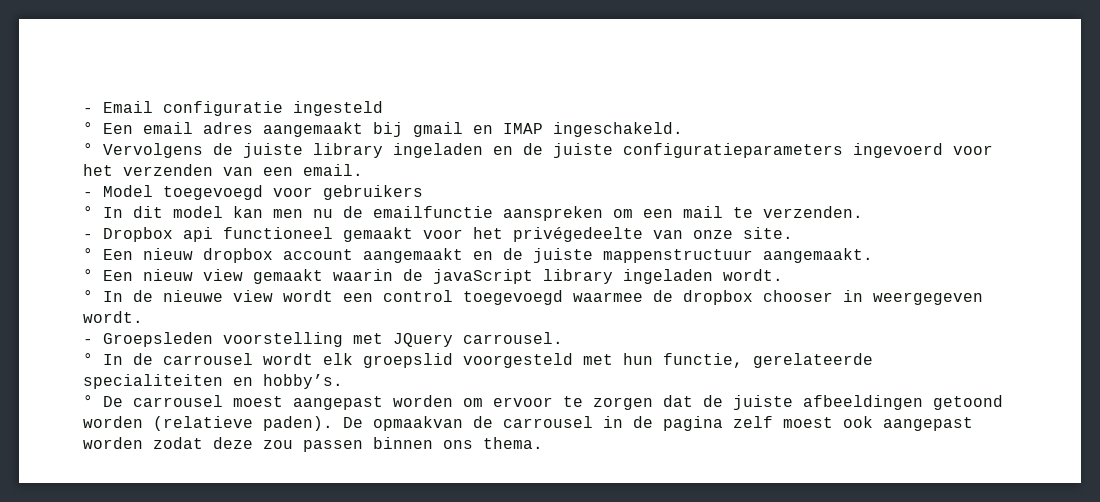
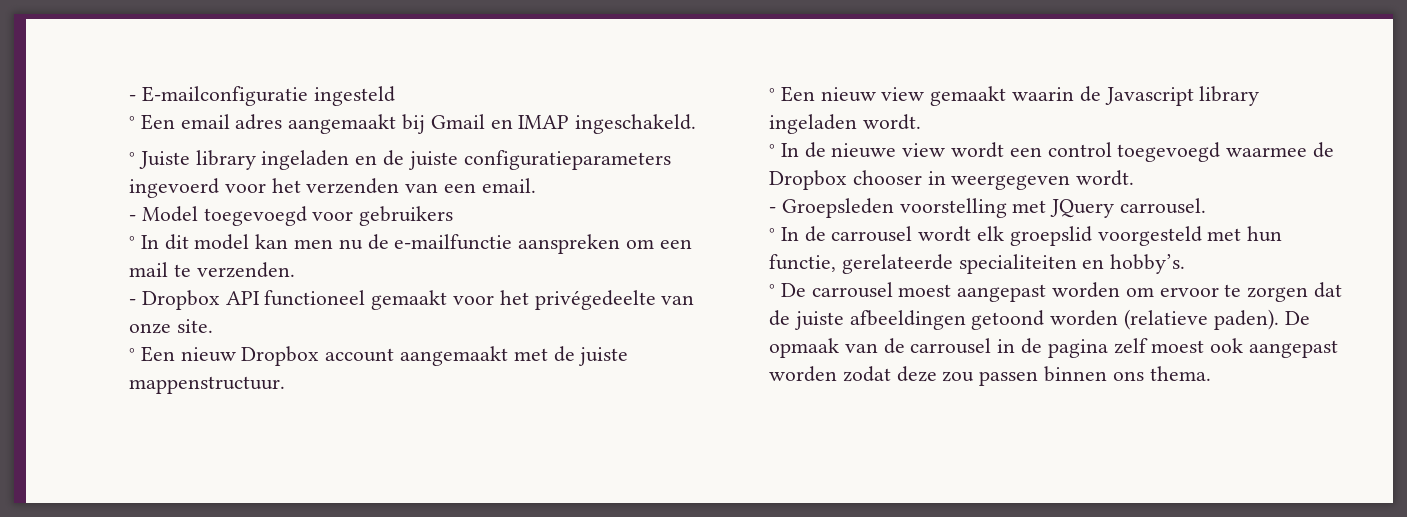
- - Email configuratie ingesteld
+ - E-mailconfiguratie ingesteld
- ° Een email adres aangemaakt bij gmail en IMAP ingeschakeld.
+ ° Een email adres aangemaakt bij Gmail en IMAP ingeschakeld.
- ° Vervolgens de juiste library ingeladen en de juiste configuratieparameters ingevoerd voor het verzenden van een email.
+ ° Juiste library ingeladen en de juiste configuratieparameters ingevoerd voor het verzenden van een email.
- ° In dit model kan men nu de emailfunctie aanspreken om een mail te verzenden.
+ ° In dit model kan men nu de e-mailfunctie aanspreken om een mail te verzenden.
- - Dropbox api functioneel gemaakt voor het privégedeelte van onze site.
+ - Dropbox API functioneel gemaakt voor het privégedeelte van onze site.
- ° Een nieuw dropbox account aangemaakt en de juiste mappenstructuur aangemaakt.
+ ° Een nieuw Dropbox account aangemaakt met de juiste mappenstructuur.
- ° Een nieuw view gemaakt waarin de javaScript library ingeladen wordt.
+ ° Een nieuw view gemaakt waarin de Javascript library ingeladen wordt.
- ° In de nieuwe view wordt een control toegevoegd waarmee de dropbox chooser in weergegeven wordt.
+ ° In de nieuwe view wordt een control toegevoegd waarmee de Dropbox chooser in weergegeven wordt.
- De opmaakvan de carrousel in de pagina zelf moest ook aangepast worden zodat deze zou passen binnen ons thema.
+ De opmaak van de carrousel in de pagina zelf moest ook aangepast worden zodat deze zou passen binnen ons thema.

